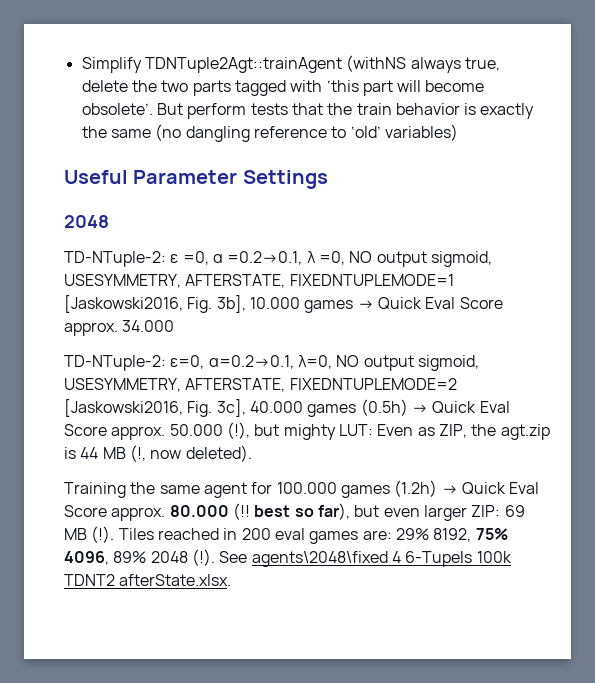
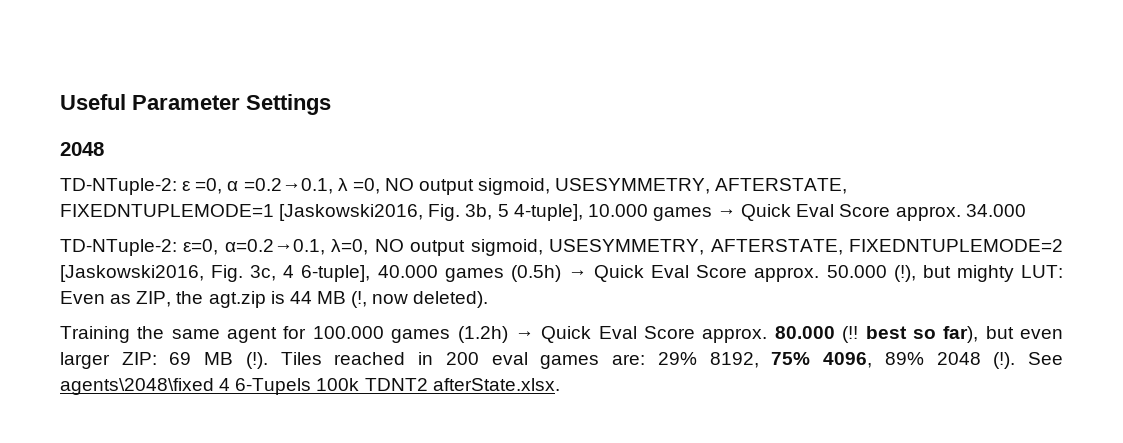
- Simplify TDNTuple2Agt::trainAgent (withNS always true, delete the two parts tagged with ‘this part will become obsolete’. But perform tests that the train behavior is exactly the same (no dangling reference to ‘old’ variables)
- TD-NTuple-2: ε =0, α =0.2→0.1, λ =0, NO output sigmoid, USESYMMETRY, AFTERSTATE, FIXEDNTUPLEMODE=1 [Jaskowski2016, Fig. 3b], 10.000 games → Quick Eval Score approx. 34.000
+ TD-NTuple-2: ε =0, α =0.2→0.1, λ =0, NO output sigmoid, USESYMMETRY, AFTERSTATE, FIXEDNTUPLEMODE=1 [Jaskowski2016, Fig. 3b, 5 4-tuple], 10.000 games → Quick Eval Score approx. 34.000
- TD-NTuple-2: ε=0, α=0.2→0.1, λ=0, NO output sigmoid, USESYMMETRY, AFTERSTATE, FIXEDNTUPLEMODE=2 [Jaskowski2016, Fig. 3c], 40.000 games (0.5h) → Quick Eval Score approx. 50.000 (!), but mighty LUT: Even as ZIP, the agt.zip is 44 MB (!, now deleted).
+ TD-NTuple-2: ε=0, α=0.2→0.1, λ=0, NO output sigmoid, USESYMMETRY, AFTERSTATE, FIXEDNTUPLEMODE=2 [Jaskowski2016, Fig. 3c, 4 6-tuple], 40.000 games (0.5h) → Quick Eval Score approx. 50.000 (!), but mighty LUT: Even as ZIP, the agt.zip is 44 MB (!, now deleted).

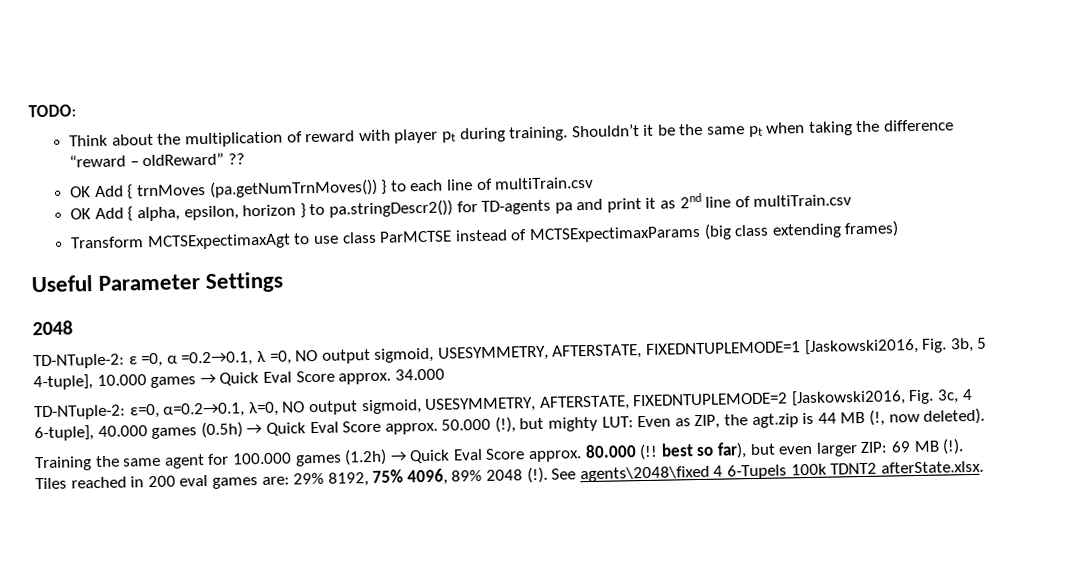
+ TODO:
+ Think about the multiplication of reward with player pt during training. Shouldn’t it be the same pt when taking the difference “reward – oldReward” ??
+ OK Add { trnMoves (pa.getNumTrnMoves()) } to each line of multiTrain.csv
+ OK Add { alpha, epsilon, horizon } to pa.stringDescr2()) for TD-agents pa and print it as 2nd line of multiTrain.csv
+ Transform MCTSExpectimaxAgt to use class ParMCTSE instead of MCTSExpectimaxParams (big class extending frames)

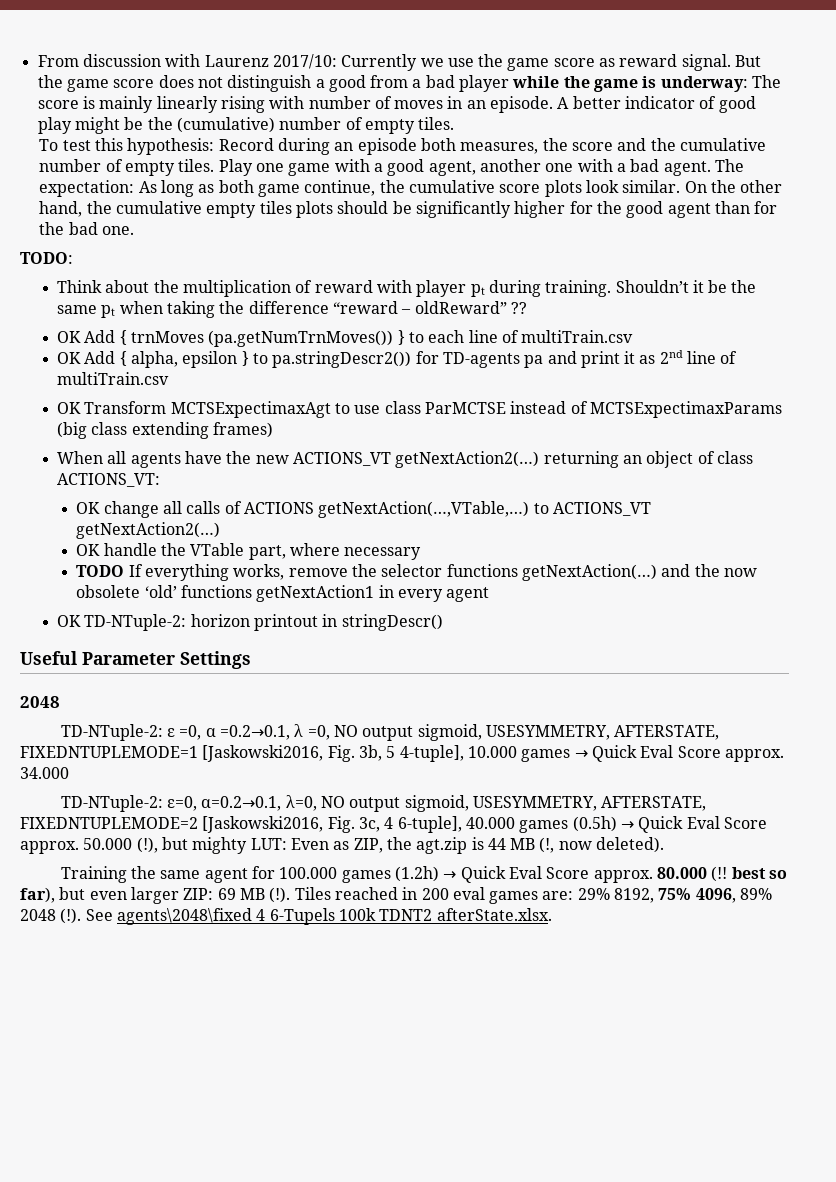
+ From discussion with Laurenz 2017/10: Currently we use the game score as reward signal. But the game score does not distinguish a good from a bad player while the game is underway: The score is mainly linearly rising with number of moves in an episode. A better indicator of good play might be the (cumulative) number of empty tiles.
+ To test this hypothesis: Record during an episode both measures, the score and the cumulative number of empty tiles. Play one game with a good agent, another one with a bad agent. The expectation: As long as both game continue, the cumulative score plots look similar. On the other hand, the cumulative empty tiles plots should be significantly higher for the good agent than for the bad one.
- OK Add { alpha, epsilon, horizon } to pa.stringDescr2()) for TD-agents pa and print it as 2nd line of multiTrain.csv
+ OK Add { alpha, epsilon } to pa.stringDescr2()) for TD-agents pa and print it as 2nd line of multiTrain.csv
- Transform MCTSExpectimaxAgt to use class ParMCTSE instead of MCTSExpectimaxParams (big class extending frames)
+ OK Transform MCTSExpectimaxAgt to use class ParMCTSE instead of MCTSExpectimaxParams (big class extending frames)
+ When all agents have the new ACTIONS_VT getNextAction2(…) returning an object of class ACTIONS_VT:
+ OK change all calls of ACTIONS getNextAction(…,VTable,…) to ACTIONS_VT getNextAction2(…)
+ OK handle the VTable part, where necessary
+ TODO If everything works, remove the selector functions getNextAction(…) and the now obsolete ‘old’ functions getNextAction1 in every agent
+ OK TD-NTuple-2: horizon printout in stringDescr()

